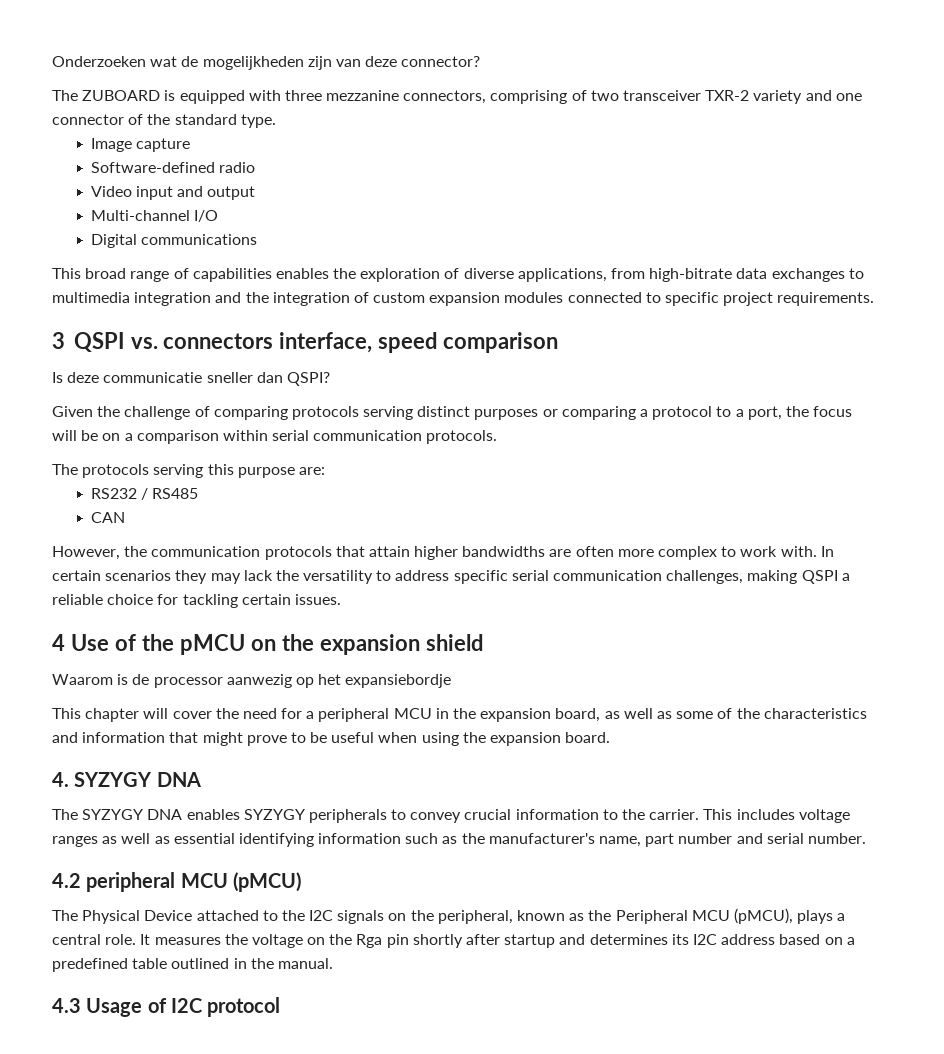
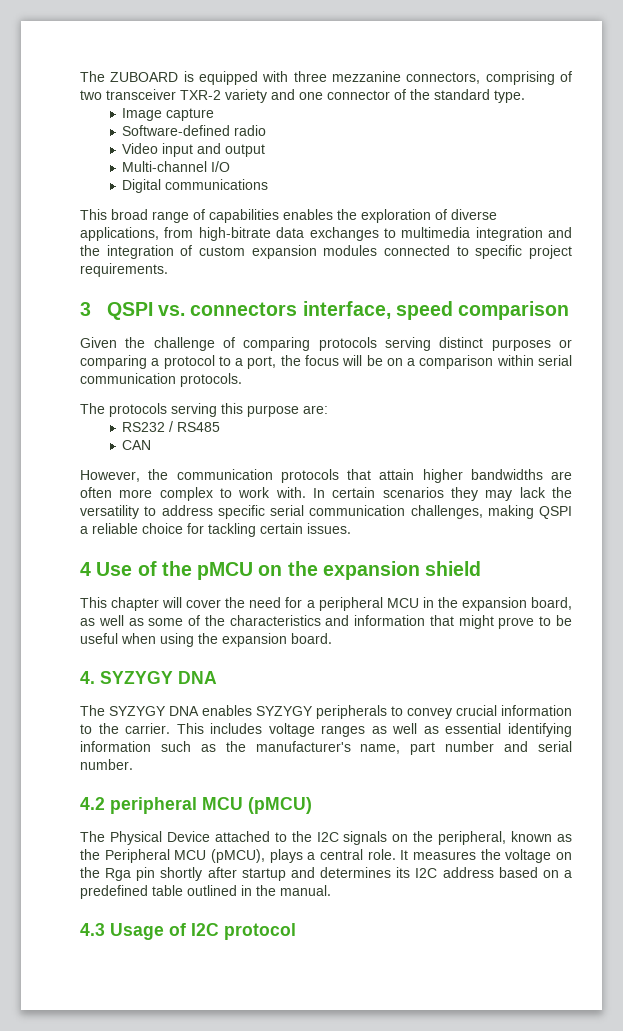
- Onderzoeken wat de mogelijkheden zijn van deze connector?
- Is deze communicatie sneller dan QSPI?
- Waarom is de processor aanwezig op het expansiebordje

